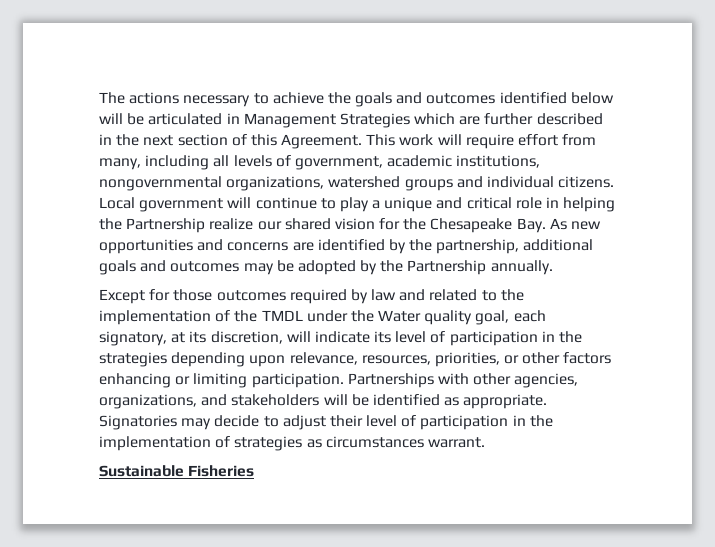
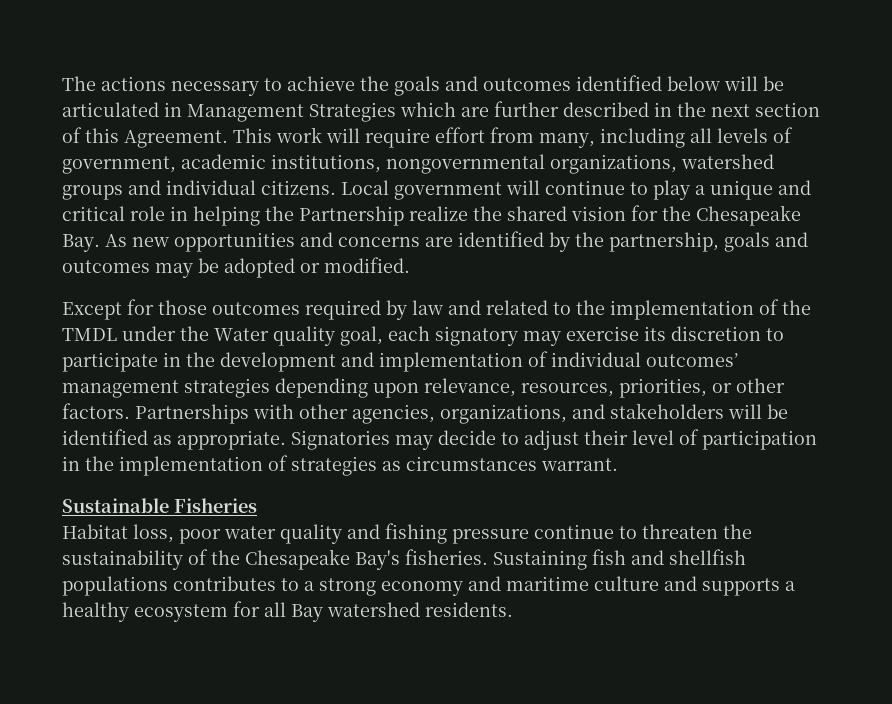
- Local government will continue to play a unique and critical role in helping the Partnership realize our shared vision for the Chesapeake Bay. As new opportunities and concerns are identified by the partnership, additional goals and outcomes may be adopted by the Partnership annually.
+ Local government will continue to play a unique and critical role in helping the Partnership realize the shared vision for the Chesapeake Bay. As new opportunities and concerns are identified by the partnership, goals and outcomes may be adopted or modified.
- Except for those outcomes required by law and related to the implementation of the TMDL under the Water quality goal, each signatory, at its discretion, will indicate its level of participation in the strategies depending upon relevance, resources, priorities, or other factors enhancing or limiting participation.
+ Except for those outcomes required by law and related to the implementation of the TMDL under the Water quality goal, each signatory may exercise its discretion to participate in the development and implementation of individual outcomes’ management strategies depending upon relevance, resources, priorities, or other factors.
+ Habitat loss, poor water quality and fishing pressure continue to threaten the sustainability of the Chesapeake Bay's fisheries. Sustaining fish and shellfish populations contributes to a strong economy and maritime culture and supports a healthy ecosystem for all Bay watershed residents.

